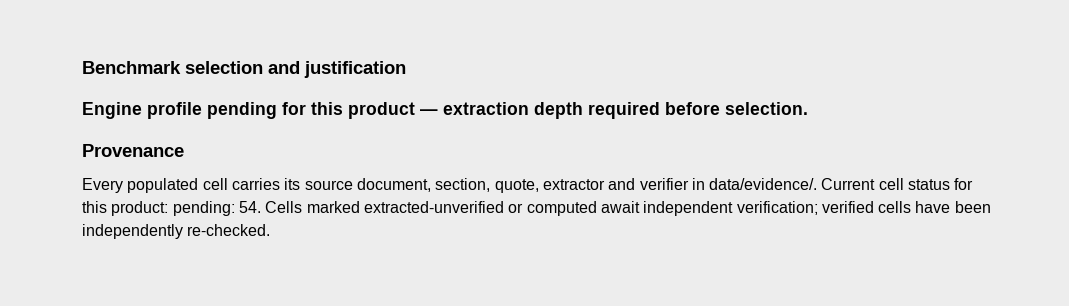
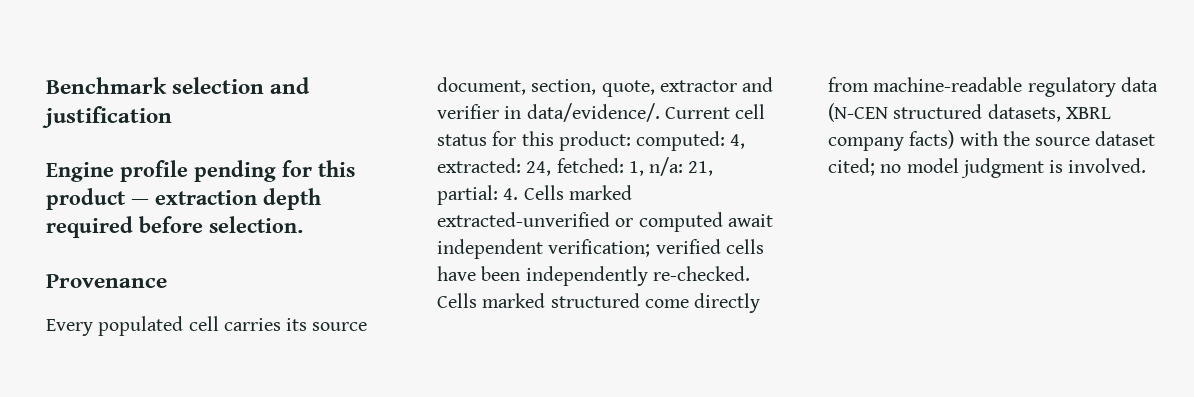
- Current cell status for this product: pending: 54. Cells marked extracted-unverified or computed await independent verification; verified cells have been independently re-checked.
+ Current cell status for this product: computed: 4, extracted: 24, fetched: 1, n/a: 21, partial: 4. Cells marked extracted-unverified or computed await independent verification; verified cells have been independently re-checked.
+ Cells marked structured come directly from machine-readable regulatory data (N-CEN structured datasets, XBRL company facts) with the source dataset cited; no model judgment is involved.

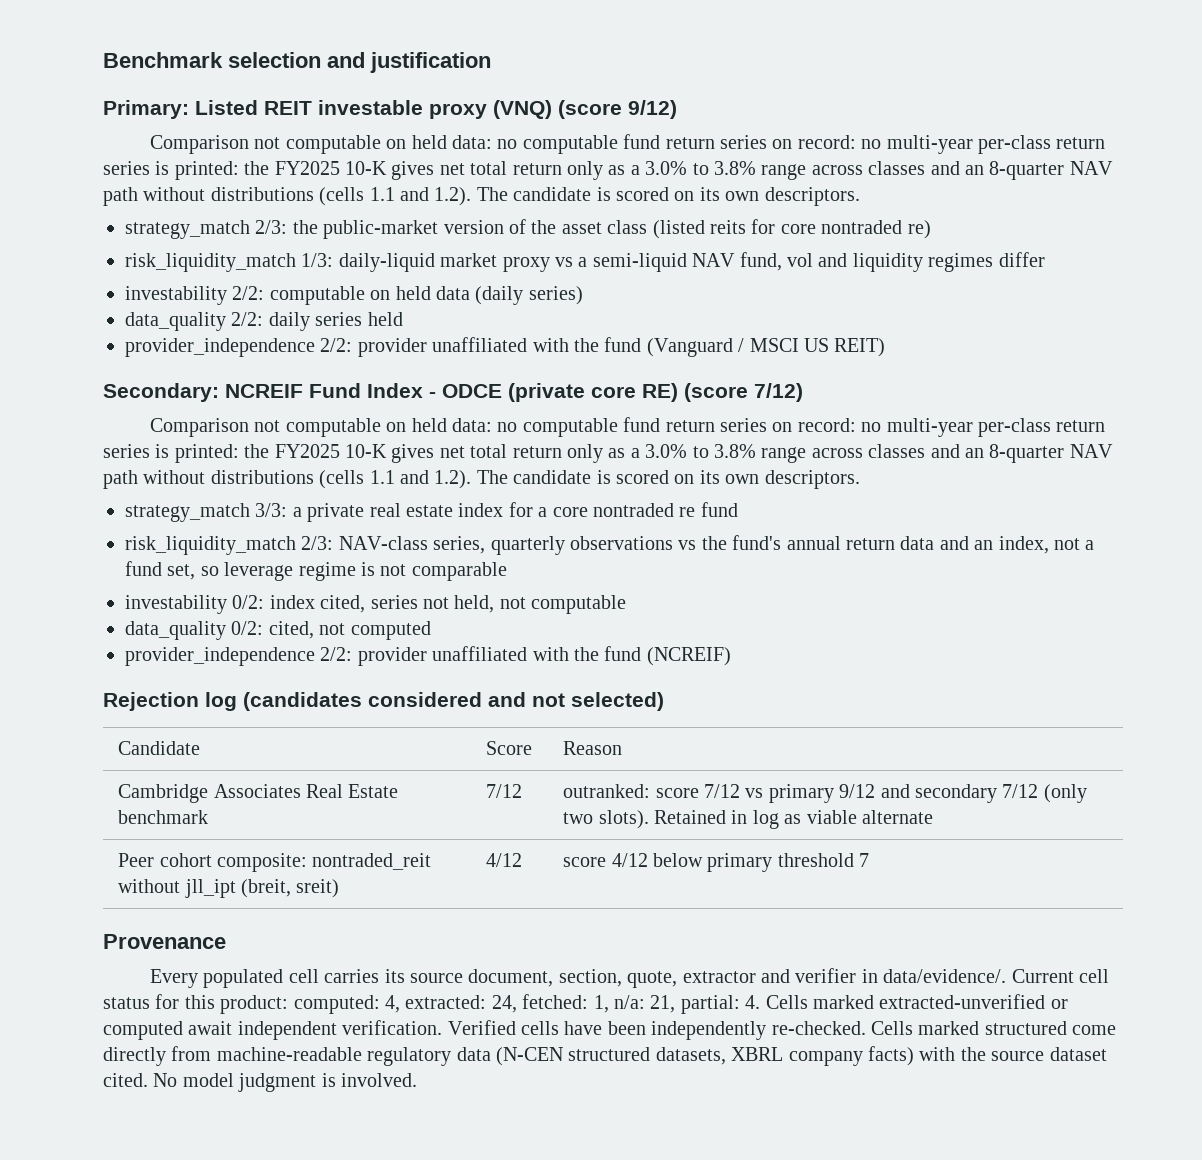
- Engine profile pending for this product — extraction depth required before selection.
+ Primary: Listed REIT investable proxy (VNQ) (score 9/12)
+ Comparison not computable on held data: no computable fund return series on record: no multi-year per-class return series is printed: the FY2025 10-K gives net total return only as a 3.0% to 3.8% range across classes and an 8-quarter NAV path without distributions (cells 1.1 and 1.2). The candidate is scored on its own descriptors.
+ strategy_match 2/3: the public-market version of the asset class (listed reits for core nontraded re)
+ risk_liquidity_match 1/3: daily-liquid market proxy vs a semi-liquid NAV fund, vol and liquidity regimes differ
+ investability 2/2: computable on held data (daily series)
+ data_quality 2/2: daily series held
+ provider_independence 2/2: provider unaffiliated with the fund (Vanguard / MSCI US REIT)
+ Secondary: NCREIF Fund Index - ODCE (private core RE) (score 7/12)
+ Comparison not computable on held data: no computable fund return series on record: no multi-year per-class return series is printed: the FY2025 10-K gives net total return only as a 3.0% to 3.8% range across classes and an 8-quarter NAV path without distributions (cells 1.1 and 1.2). The candidate is scored on its own descriptors.
+ strategy_match 3/3: a private real estate index for a core nontraded re fund
+ risk_liquidity_match 2/3: NAV-class series, quarterly observations vs the fund's annual return data and an index, not a fund set, so leverage regime is not comparable
+ investability 0/2: index cited, series not held, not computable
+ data_quality 0/2: cited, not computed
+ provider_independence 2/2: provider unaffiliated with the fund (NCREIF)
+ Rejection log (candidates considered and not selected)
+ Candidate | Score | Reason
+ Cambridge Associates Real Estate benchmark | 7/12 | outranked: score 7/12 vs primary 9/12 and secondary 7/12 (only two slots). Retained in log as viable alternate
+ Peer cohort composite: nontraded_reit without jll_ipt (breit, sreit) | 4/12 | score 4/12 below primary threshold 7
- Current cell status for this product: computed: 4, extracted: 24, fetched: 1, n/a: 21, partial: 4. Cells marked extracted-unverified or computed await independent verification; verified cells have been independently re-checked.
+ Current cell status for this product: computed: 4, extracted: 24, fetched: 1, n/a: 21, partial: 4. Cells marked extracted-unverified or computed await independent verification. Verified cells have been independently re-checked.
- Cells marked structured come directly from machine-readable regulatory data (N-CEN structured datasets, XBRL company facts) with the source dataset cited; no model judgment is involved.
+ Cells marked structured come directly from machine-readable regulatory data (N-CEN structured datasets, XBRL company facts) with the source dataset cited. No model judgment is involved.

